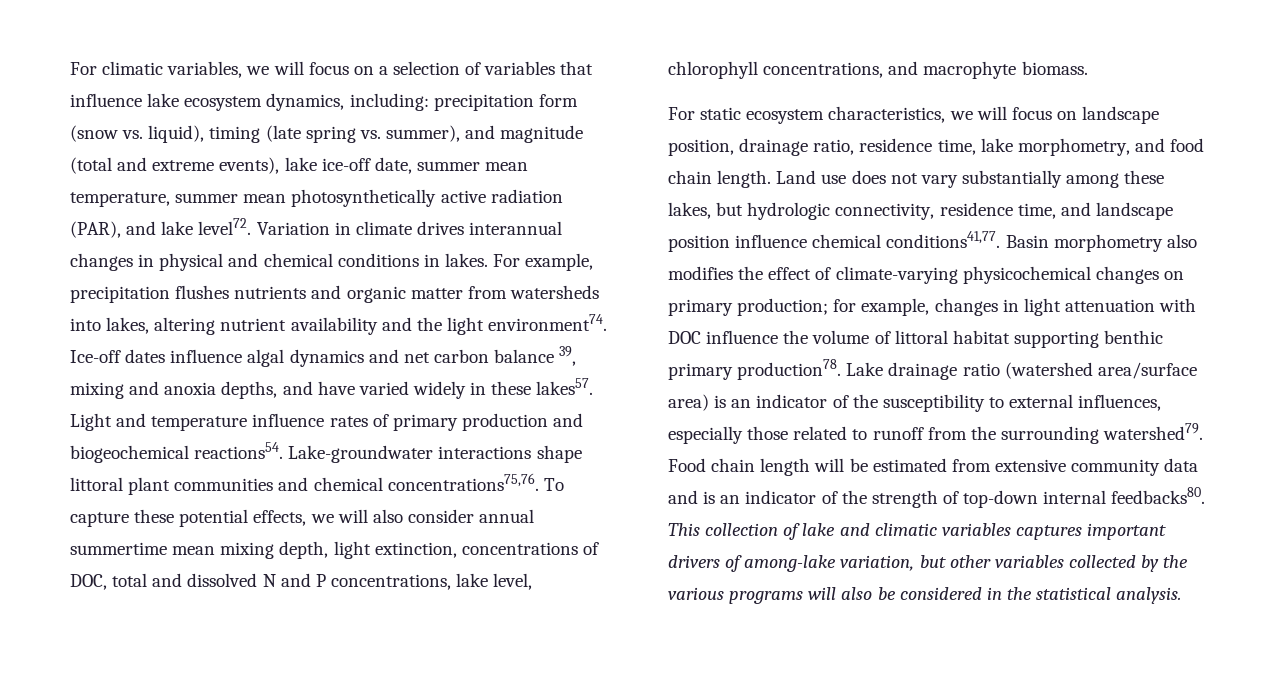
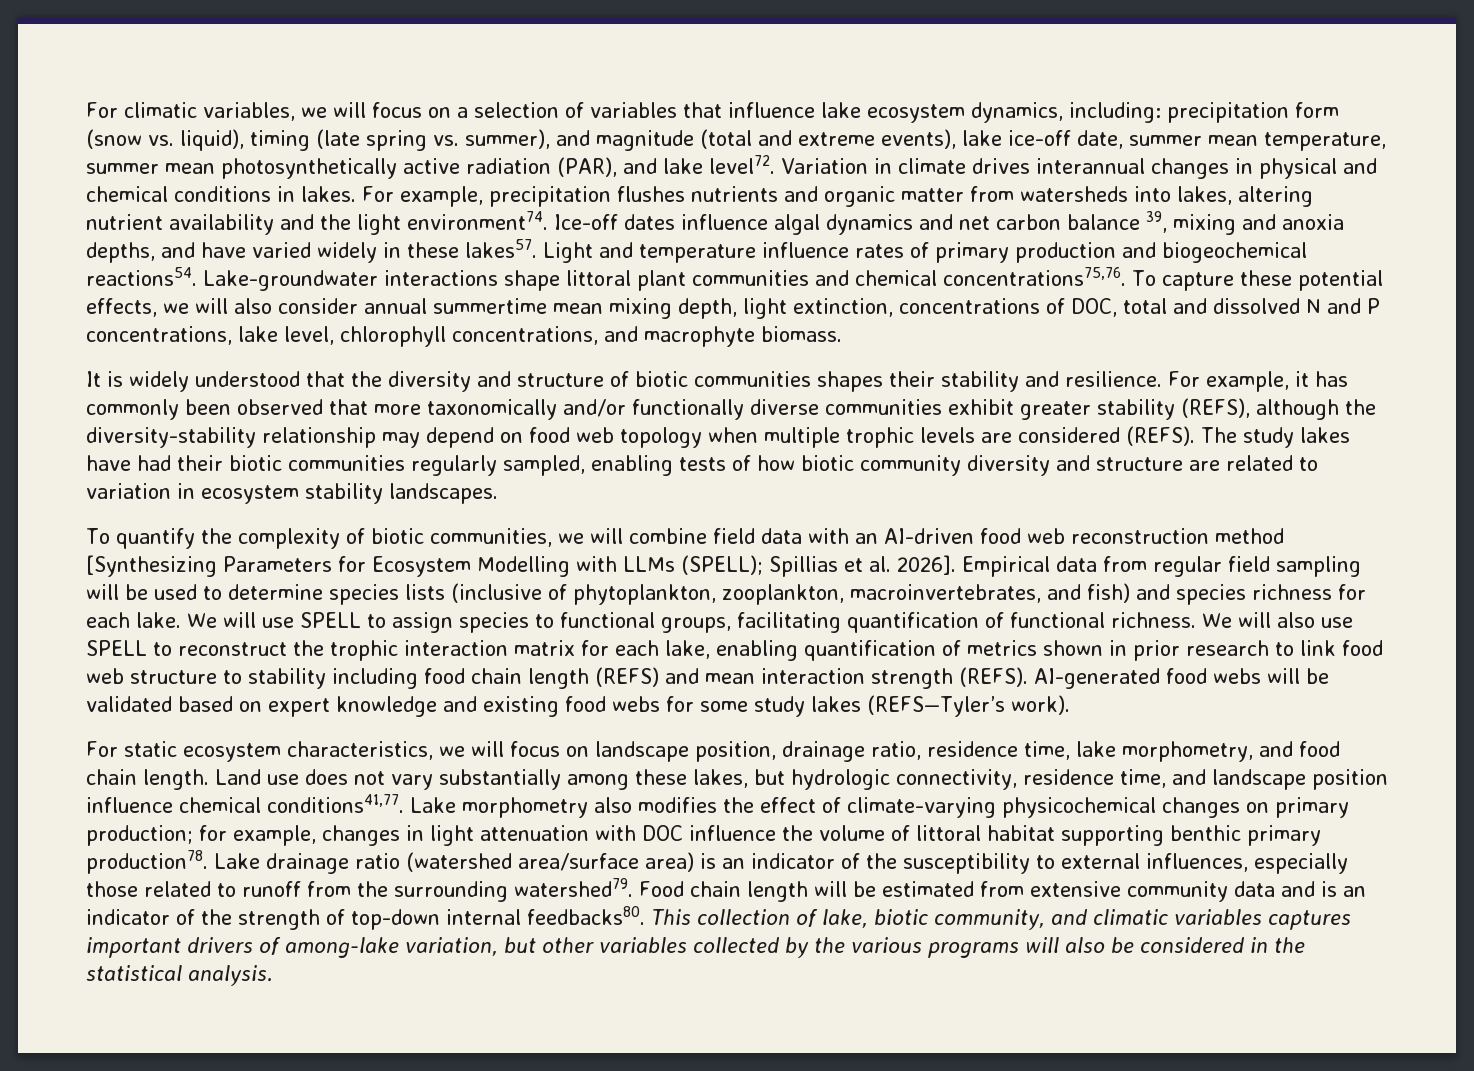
+ It is widely understood that the diversity and structure of biotic communities shapes their stability and resilience. For example, it has commonly been observed that more taxonomically and/or functionally diverse communities exhibit greater stability (REFS), although the diversity-stability relationship may depend on food web topology when multiple trophic levels are considered (REFS). The study lakes have had their biotic communities regularly sampled, enabling tests of how biotic community diversity and structure are related to variation in ecosystem stability landscapes.
+ To quantify the complexity of biotic communities, we will combine field data with an AI-driven food web reconstruction method [Synthesizing Parameters for Ecosystem Modelling with LLMs (SPELL); Spillias et al. 2026]. Empirical data from regular field sampling will be used to determine species lists (inclusive of phytoplankton, zooplankton, macroinvertebrates, and fish) and species richness for each lake. We will use SPELL to assign species to functional groups, facilitating quantification of functional richness. We will also use SPELL to reconstruct the trophic interaction matrix for each lake, enabling quantification of metrics shown in prior research to link food web structure to stability including food chain length (REFS) and mean interaction strength (REFS). AI-generated food webs will be validated based on expert knowledge and existing food webs for some study lakes (REFS—Tyler’s work).
- Basin morphometry also modifies the effect of climate-varying physicochemical changes on primary production; for example, changes in light attenuation with DOC influence the volume of littoral habitat supporting benthic primary production78.
+ Lake morphometry also modifies the effect of climate-varying physicochemical changes on primary production; for example, changes in light attenuation with DOC influence the volume of littoral habitat supporting benthic primary production78.
- This collection of lake and climatic variables captures important drivers of among-lake variation, but other variables collected by the various programs will also be considered in the statistical analysis.
+ This collection of lake, biotic community, and climatic variables captures important drivers of among-lake variation, but other variables collected by the various programs will also be considered in the statistical analysis.

